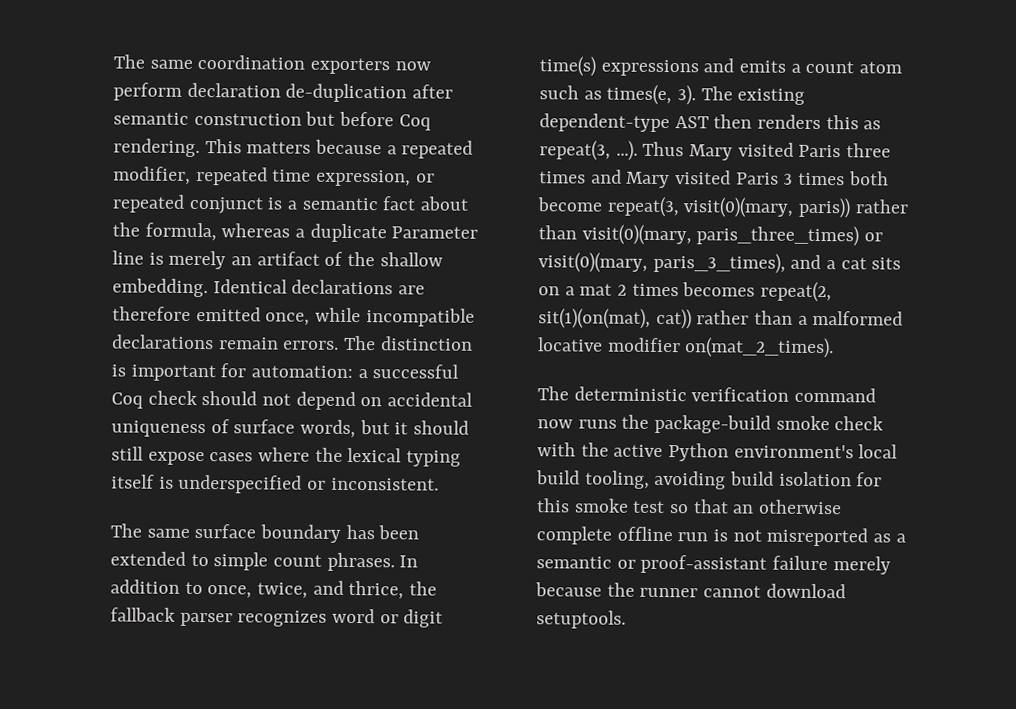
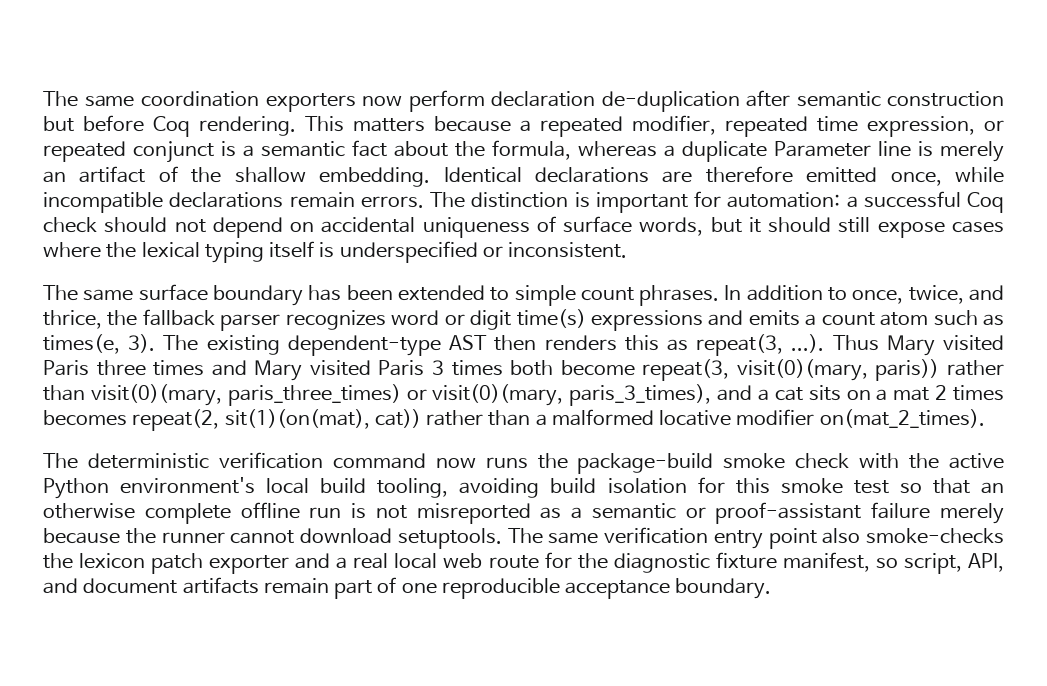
+ The same verification entry point also smoke-checks the lexicon patch exporter and a real local web route for the diagnostic fixture manifest, so script, API, and document artifacts remain part of one reproducible acceptance boundary.

